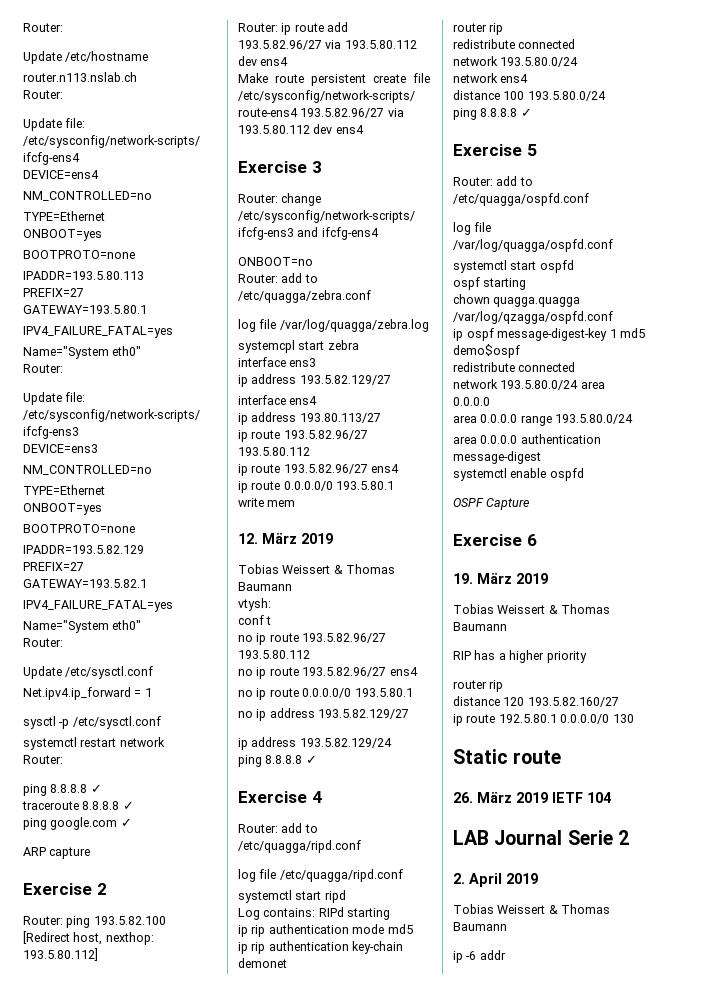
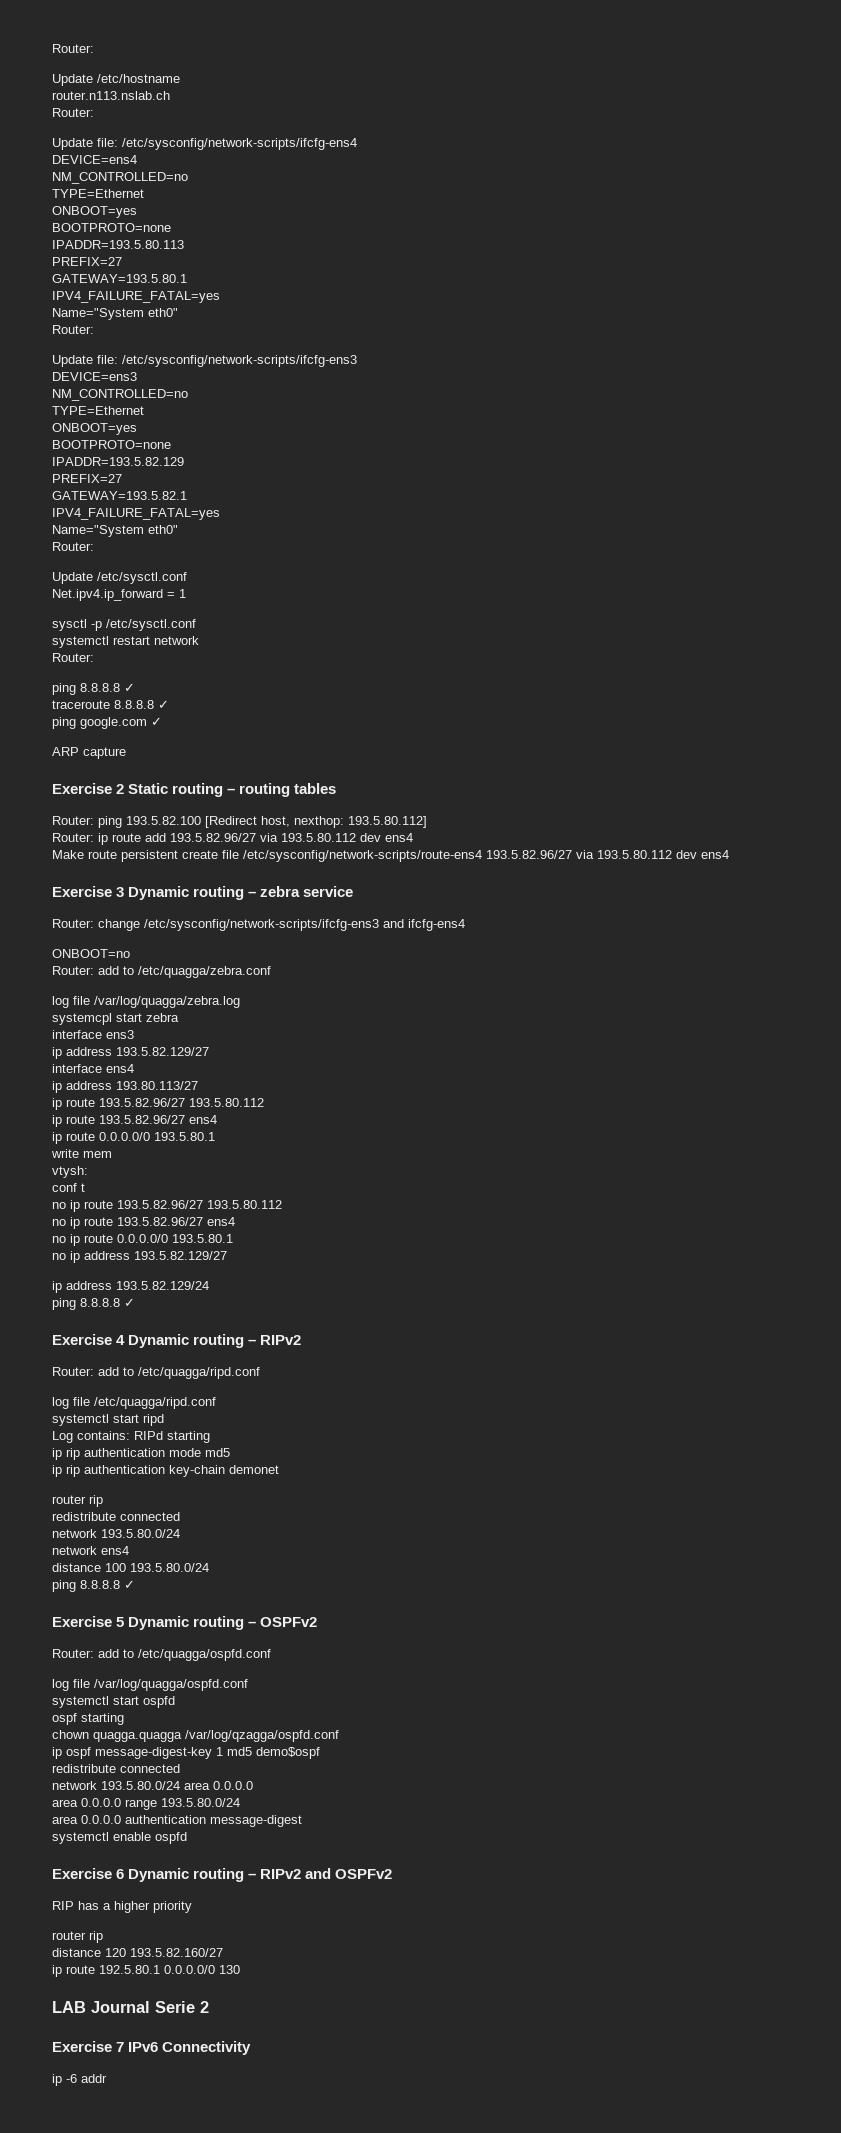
- Exercise 2
+ Exercise 2 Static routing – routing tables
- Exercise 3
+ Exercise 3 Dynamic routing – zebra service
- 12. März 2019
- Tobias Weissert & Thomas Baumann
- Exercise 4
+ Exercise 4 Dynamic routing – RIPv2
- Exercise 5
+ Exercise 5 Dynamic routing – OSPFv2
- OSPF Capture
- Exercise 6
- 19. März 2019
- Tobias Weissert & Thomas Baumann
+ Exercise 6 Dynamic routing – RIPv2 and OSPFv2
- Static route
- 26. März 2019 IETF 104
  LAB Journal Serie 2
- 2. April 2019
- Tobias Weissert & Thomas Baumann
+ Exercise 7 IPv6 Connectivity

